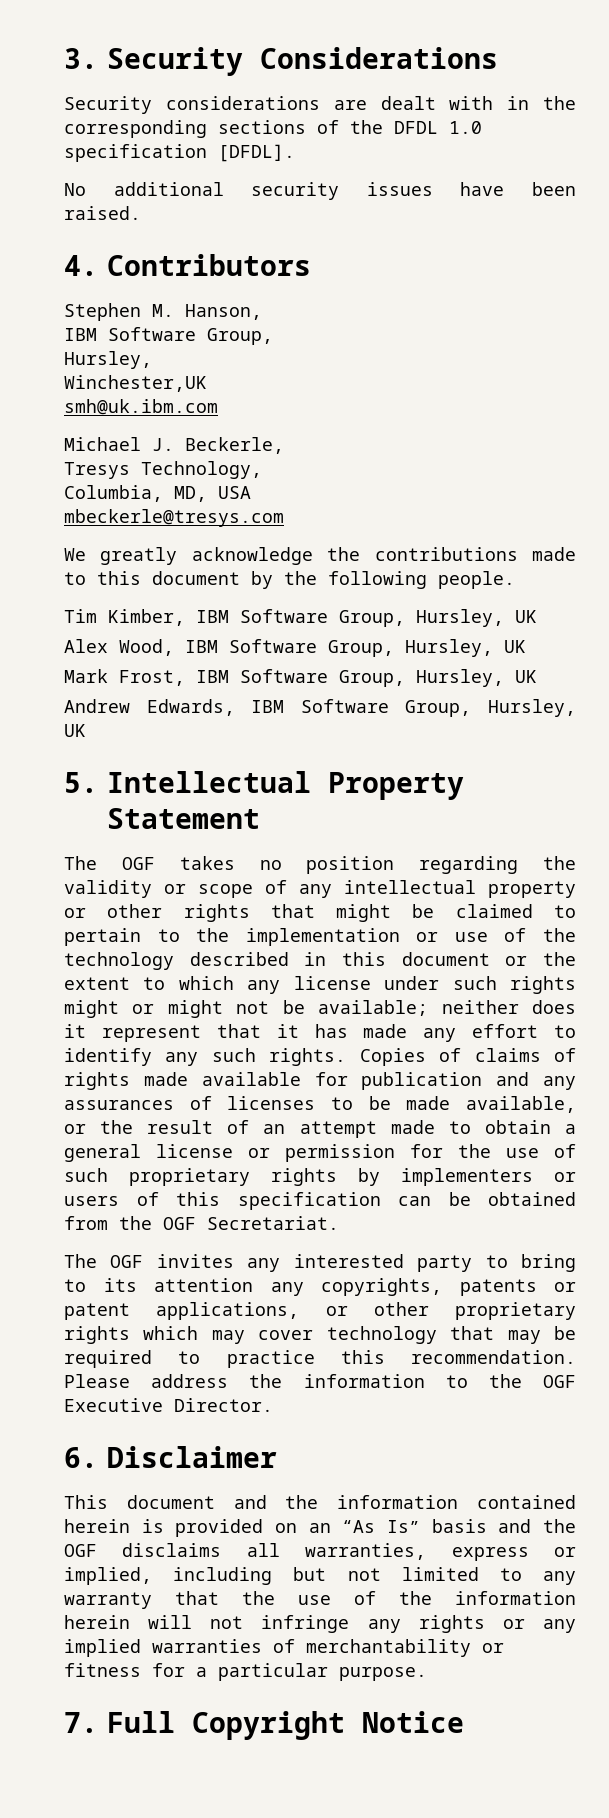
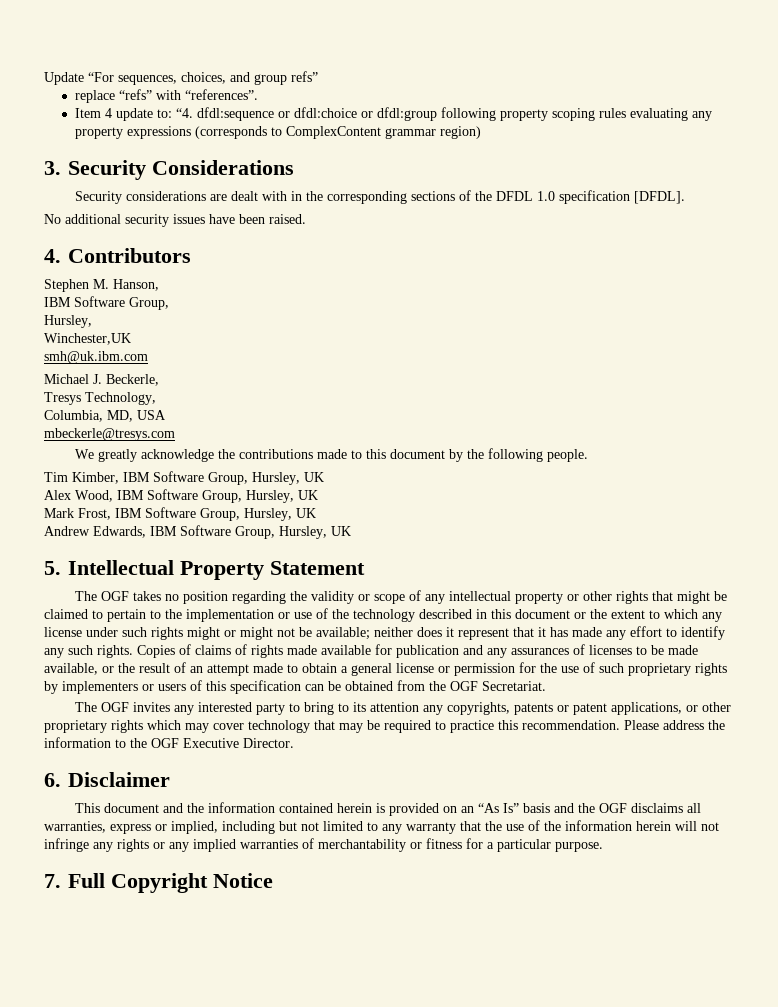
+ Update “For sequences, choices, and group refs”
+ replace “refs” with “references”.
+ Item 4 update to: “4. dfdl:sequence or dfdl:choice or dfdl:group following property scoping rules evaluating any property expressions (corresponds to ComplexContent grammar region)

